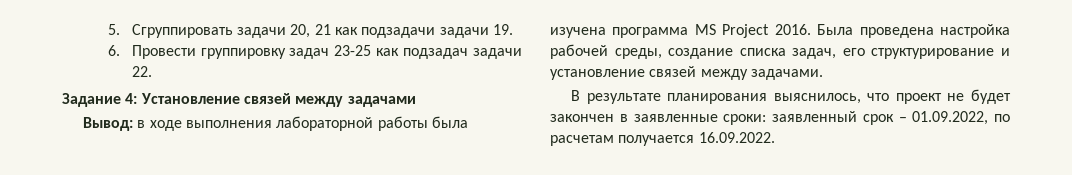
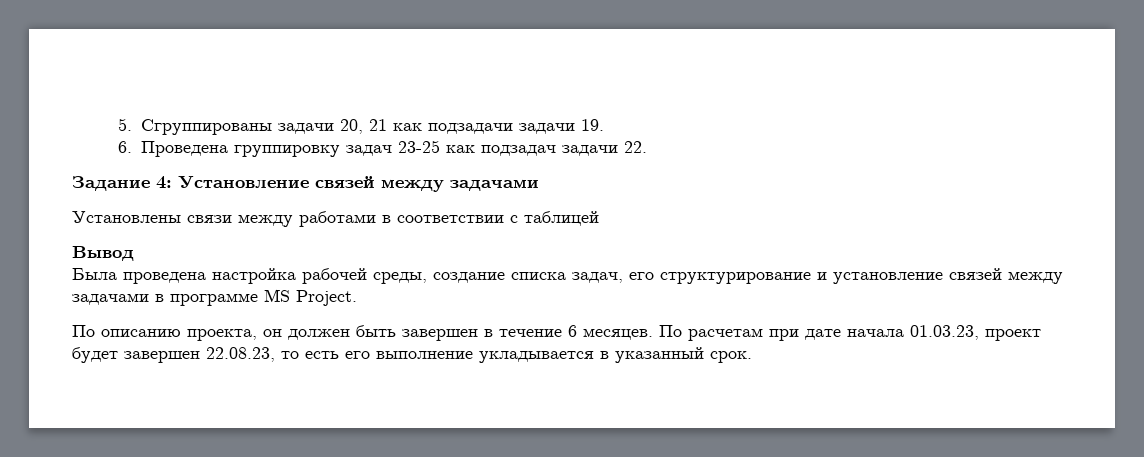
- 5. Сгруппировать задачи 20, 21 как подзадачи задачи 19.
+ 5. Сгруппированы задачи 20, 21 как подзадачи задачи 19.
- 6. Провести группировку задач 23-25 как подзадач задачи 22.
+ 6. Проведена группировку задач 23-25 как подзадач задачи 22.
- Вывод: в ходе выполнения лабораторной работы была изучена программа MS Project 2016. Была проведена настройка рабочей среды, создание списка задач, его структурирование и установление связей между задачами.
- В результате планирования выяснилось, что проект не будет закончен в заявленные сроки: заявленный срок – 01.09.2022, по расчетам получается 16.09.2022.
+ Установлены связи между работами в соответствии с таблицей
+ Вывод
+ Была проведена настройка рабочей среды, создание списка задач, его структурирование и установление связей между задачами в программе MS Project.
+ По описанию проекта, он должен быть завершен в течение 6 месяцев. По расчетам при дате начала 01.03.23, проект будет завершен 22.08.23, то есть его выполнение укладывается в указанный срок.

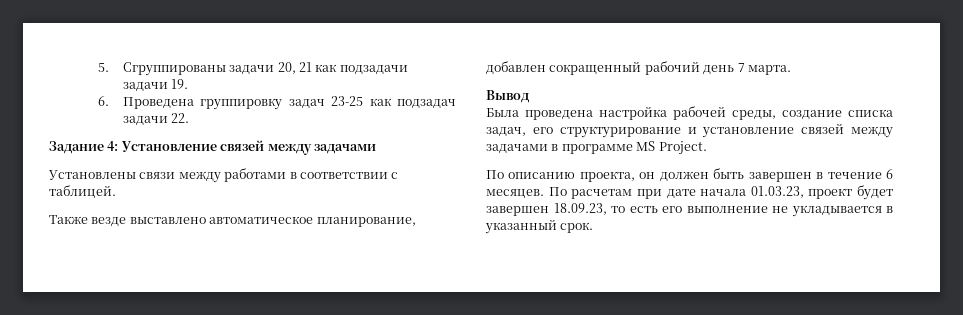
- Установлены связи между работами в соответствии с таблицей
+ Установлены связи между работами в соответствии с таблицей.
+ Также везде выставлено автоматическое планирование, добавлен сокращенный рабочий день 7 марта.
- По расчетам при дате начала 01.03.23, проект будет завершен 22.08.23, то есть его выполнение укладывается в указанный срок.
+ По расчетам при дате начала 01.03.23, проект будет завершен 18.09.23, то есть его выполнение не укладывается в указанный срок.

